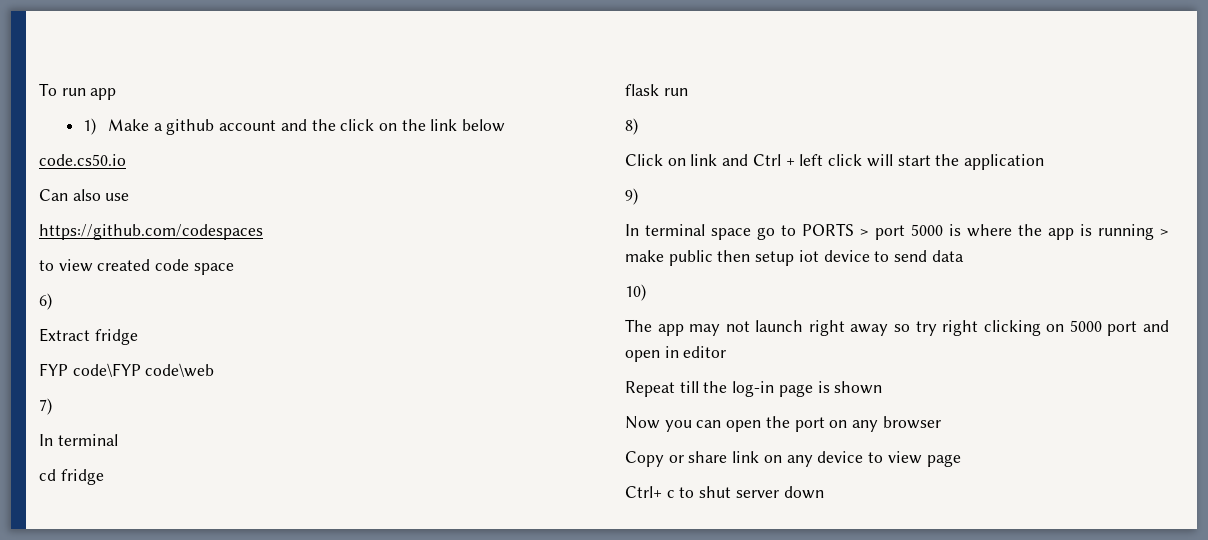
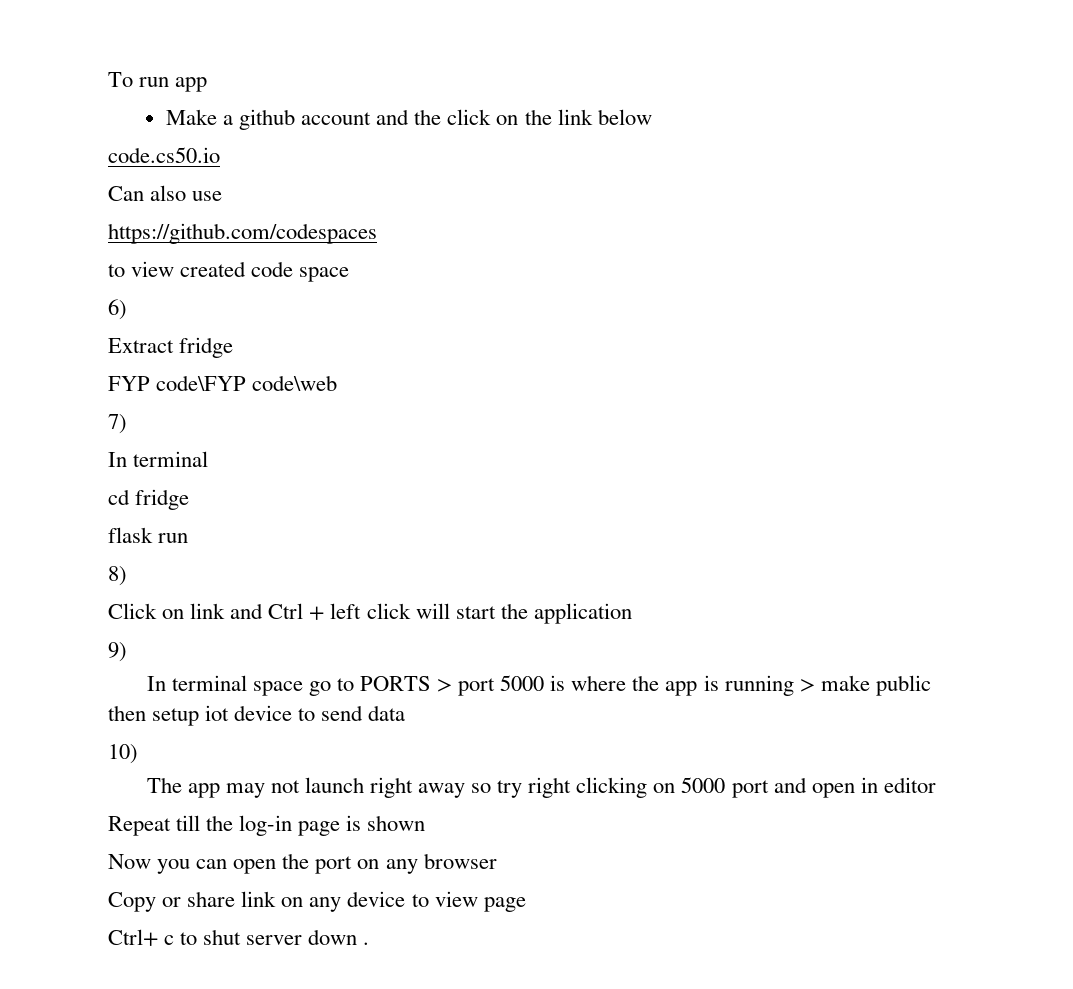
- 1) Make a github account and the click on the link below
+ Make a github account and the click on the link below
- Ctrl+ c to shut server down
+ Ctrl+ c to shut server down .

